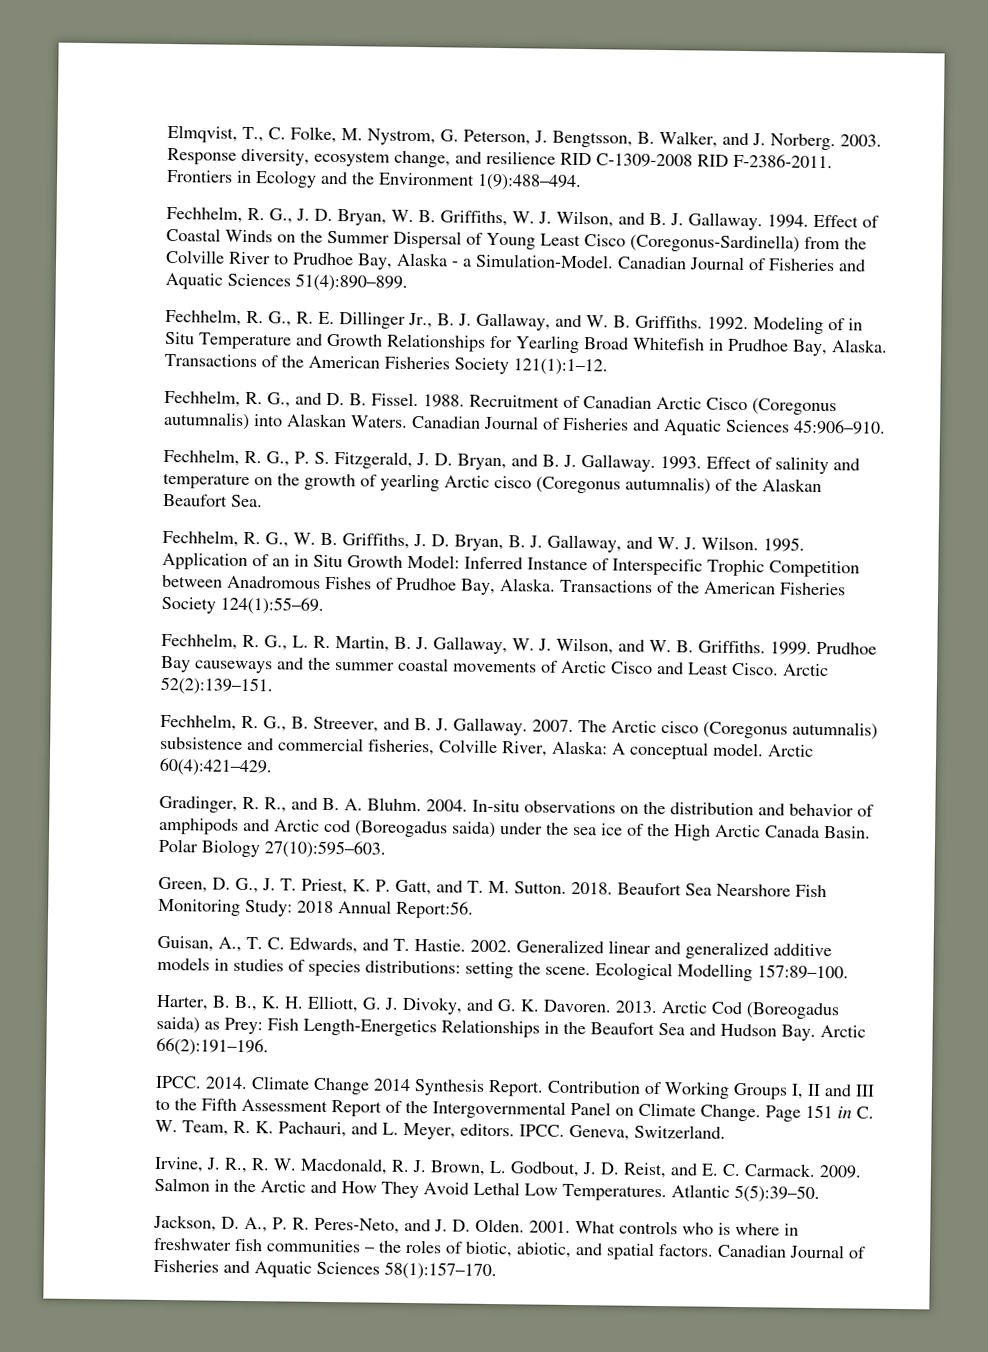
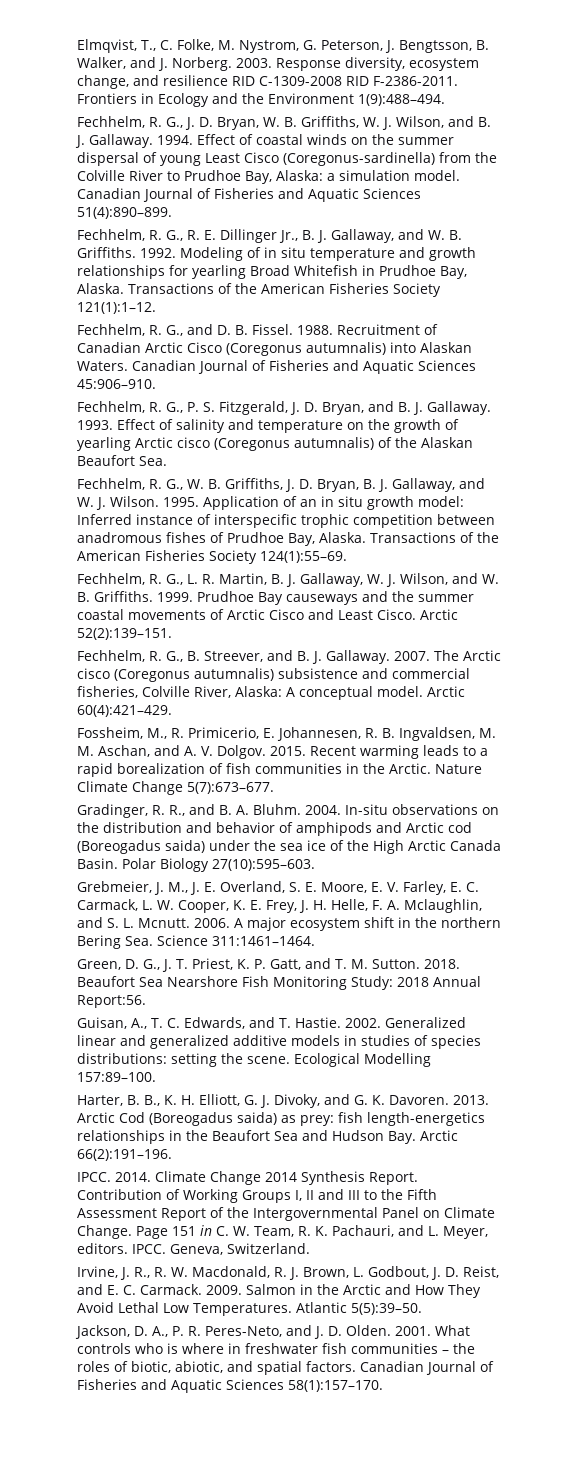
- Effect of Coastal Winds on the Summer Dispersal of Young Least Cisco (Coregonus-Sardinella) from the Colville River to Prudhoe Bay, Alaska - a Simulation-Model.
+ Effect of coastal winds on the summer dispersal of young Least Cisco (Coregonus-sardinella) from the Colville River to Prudhoe Bay, Alaska: a simulation model.
- Modeling of in Situ Temperature and Growth Relationships for Yearling Broad Whitefish in Prudhoe Bay, Alaska.
+ Modeling of in situ temperature and growth relationships for yearling Broad Whitefish in Prudhoe Bay, Alaska.
- Application of an in Situ Growth Model: Inferred Instance of Interspecific Trophic Competition between Anadromous Fishes of Prudhoe Bay, Alaska.
+ Application of an in situ growth model: Inferred instance of interspecific trophic competition between anadromous fishes of Prudhoe Bay, Alaska.
+ Fossheim, M., R. Primicerio, E. Johannesen, R. B. Ingvaldsen, M. M. Aschan, and A. V. Dolgov. 2015. Recent warming leads to a rapid borealization of fish communities in the Arctic. Nature Climate Change 5(7):673–677.
+ Grebmeier, J. M., J. E. Overland, S. E. Moore, E. V. Farley, E. C. Carmack, L. W. Cooper, K. E. Frey, J. H. Helle, F. A. Mclaughlin, and S. L. Mcnutt. 2006. A major ecosystem shift in the northern Bering Sea. Science 311:1461–1464.
- Arctic Cod (Boreogadus saida) as Prey: Fish Length-Energetics Relationships in the Beaufort Sea and Hudson Bay. Arctic 66(2):191–196.
+ Arctic Cod (Boreogadus saida) as prey: fish length-energetics relationships in the Beaufort Sea and Hudson Bay. Arctic 66(2):191–196.

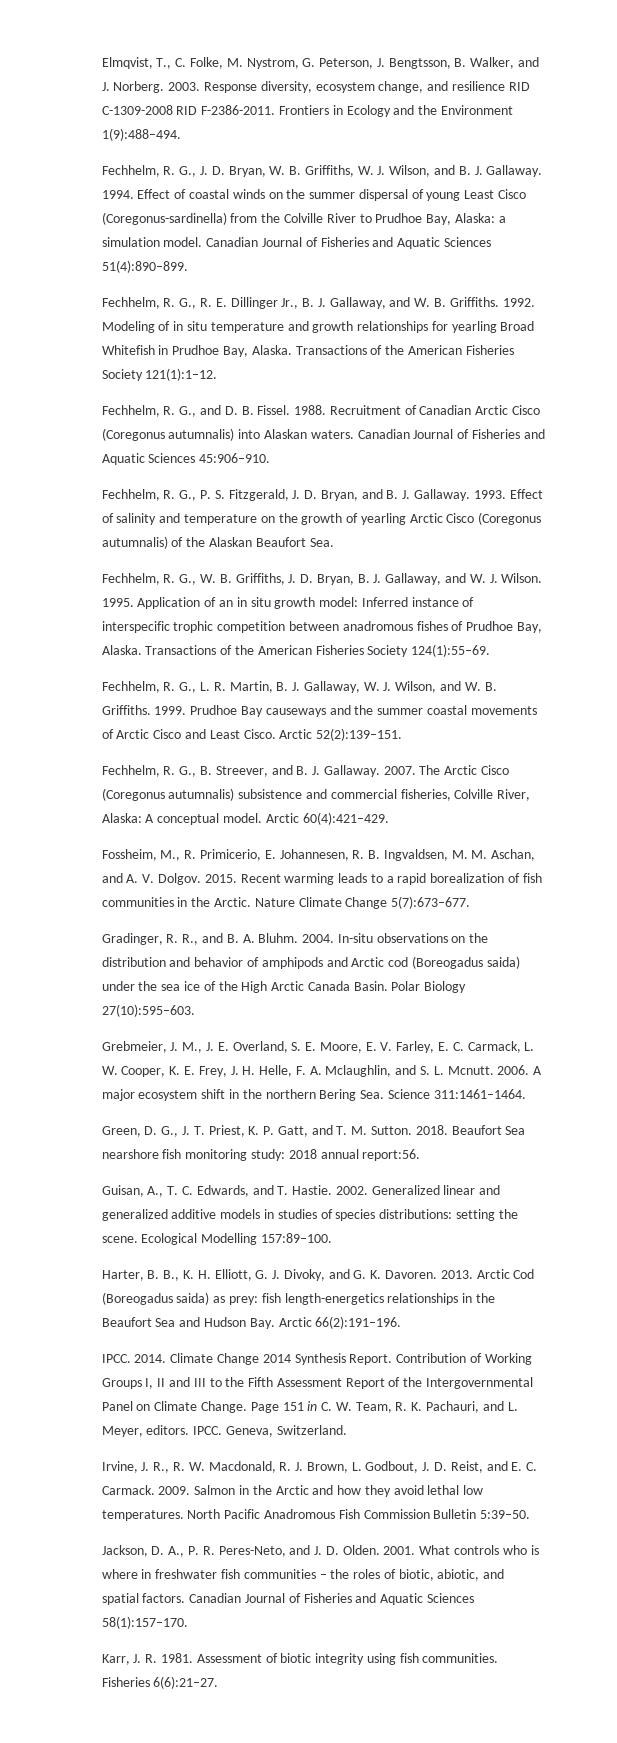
- Recruitment of Canadian Arctic Cisco (Coregonus autumnalis) into Alaskan Waters.
+ Recruitment of Canadian Arctic Cisco (Coregonus autumnalis) into Alaskan waters.
- Effect of salinity and temperature on the growth of yearling Arctic cisco (Coregonus autumnalis) of the Alaskan Beaufort Sea.
+ Effect of salinity and temperature on the growth of yearling Arctic Cisco (Coregonus autumnalis) of the Alaskan Beaufort Sea.
- The Arctic cisco (Coregonus autumnalis) subsistence and commercial fisheries, Colville River, Alaska: A conceptual model.
+ The Arctic Cisco (Coregonus autumnalis) subsistence and commercial fisheries, Colville River, Alaska: A conceptual model.
- Beaufort Sea Nearshore Fish Monitoring Study: 2018 Annual Report:56.
+ Beaufort Sea nearshore fish monitoring study: 2018 annual report:56.
- Salmon in the Arctic and How They Avoid Lethal Low Temperatures. Atlantic 5(5):39–50.
+ Salmon in the Arctic and how they avoid lethal low temperatures. North Pacific Anadromous Fish Commission Bulletin 5:39–50.
+ Karr, J. R. 1981. Assessment of biotic integrity using fish communities. Fisheries 6(6):21–27.

